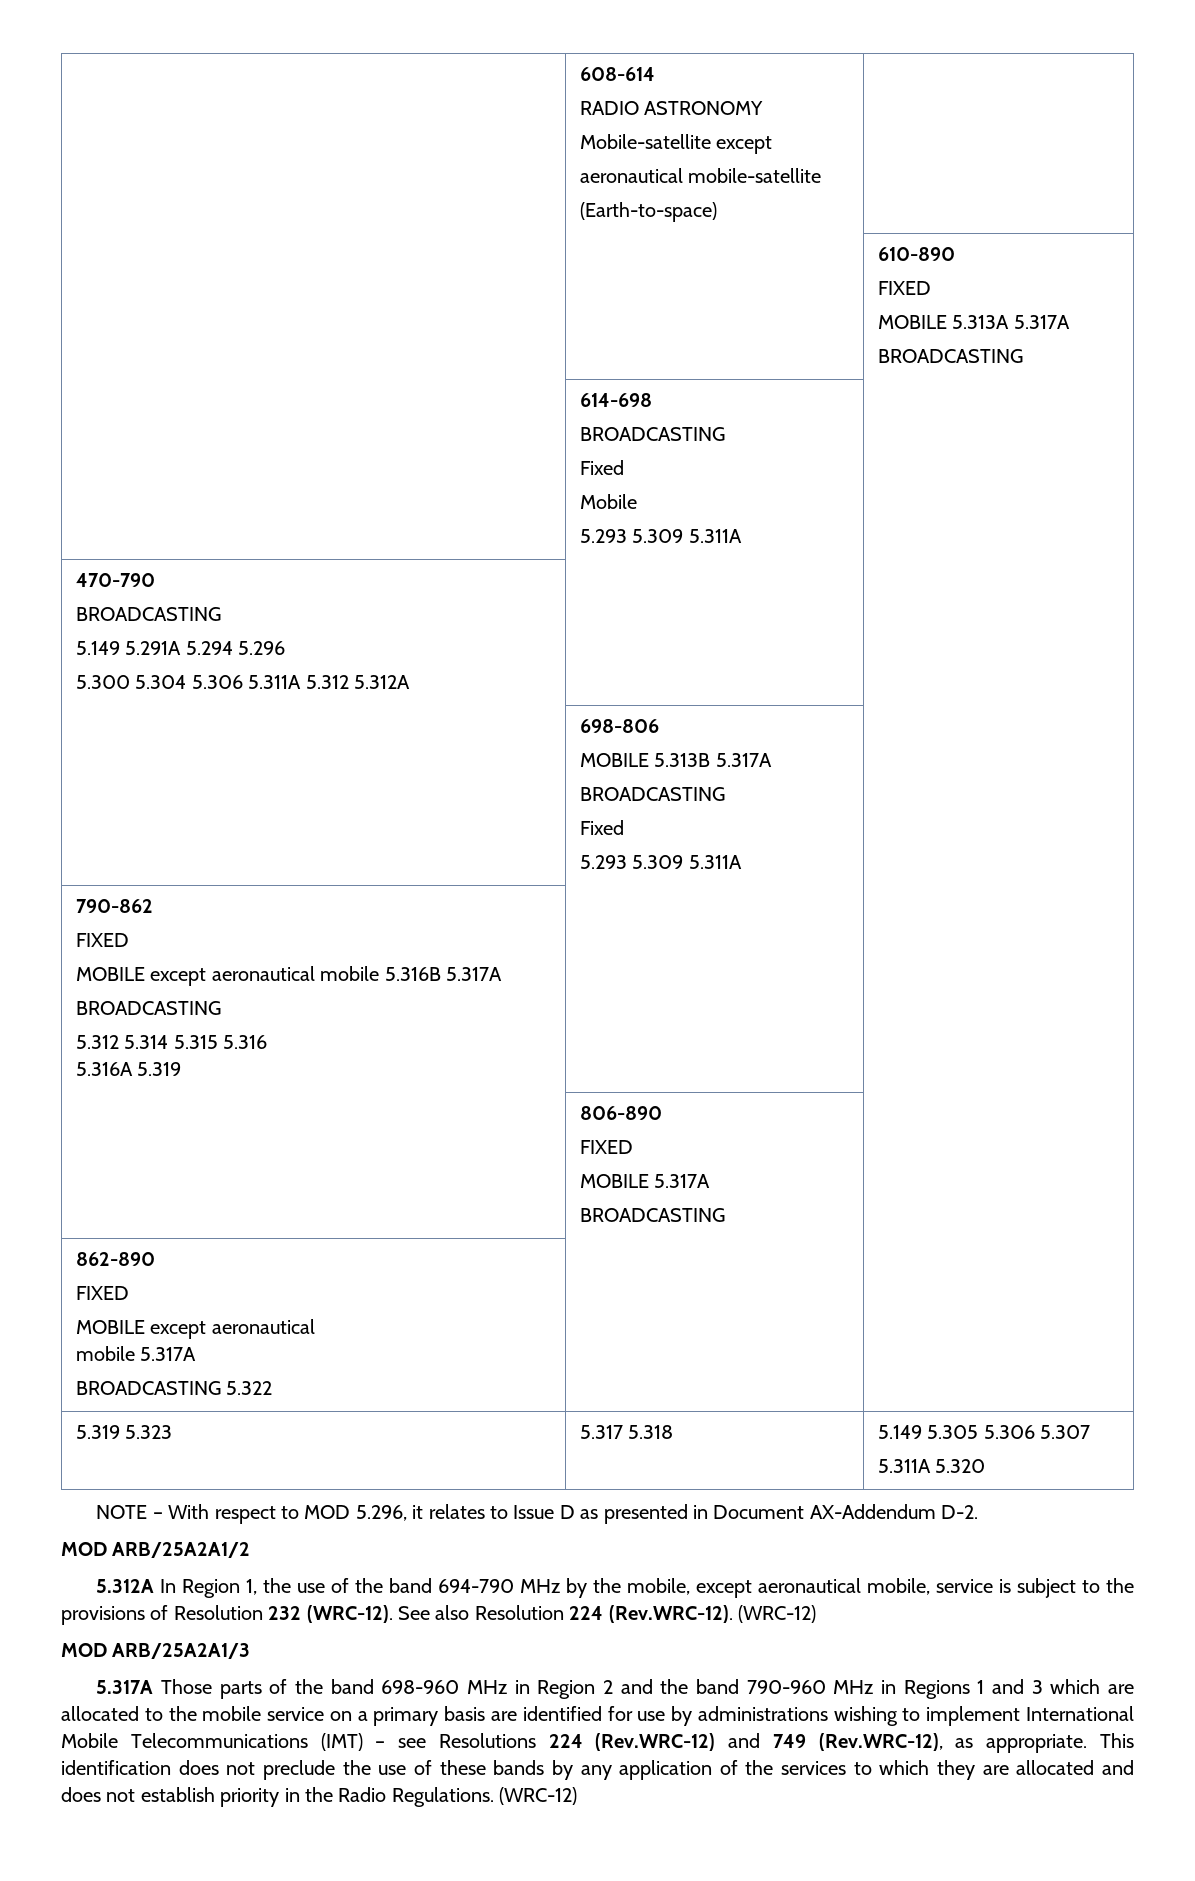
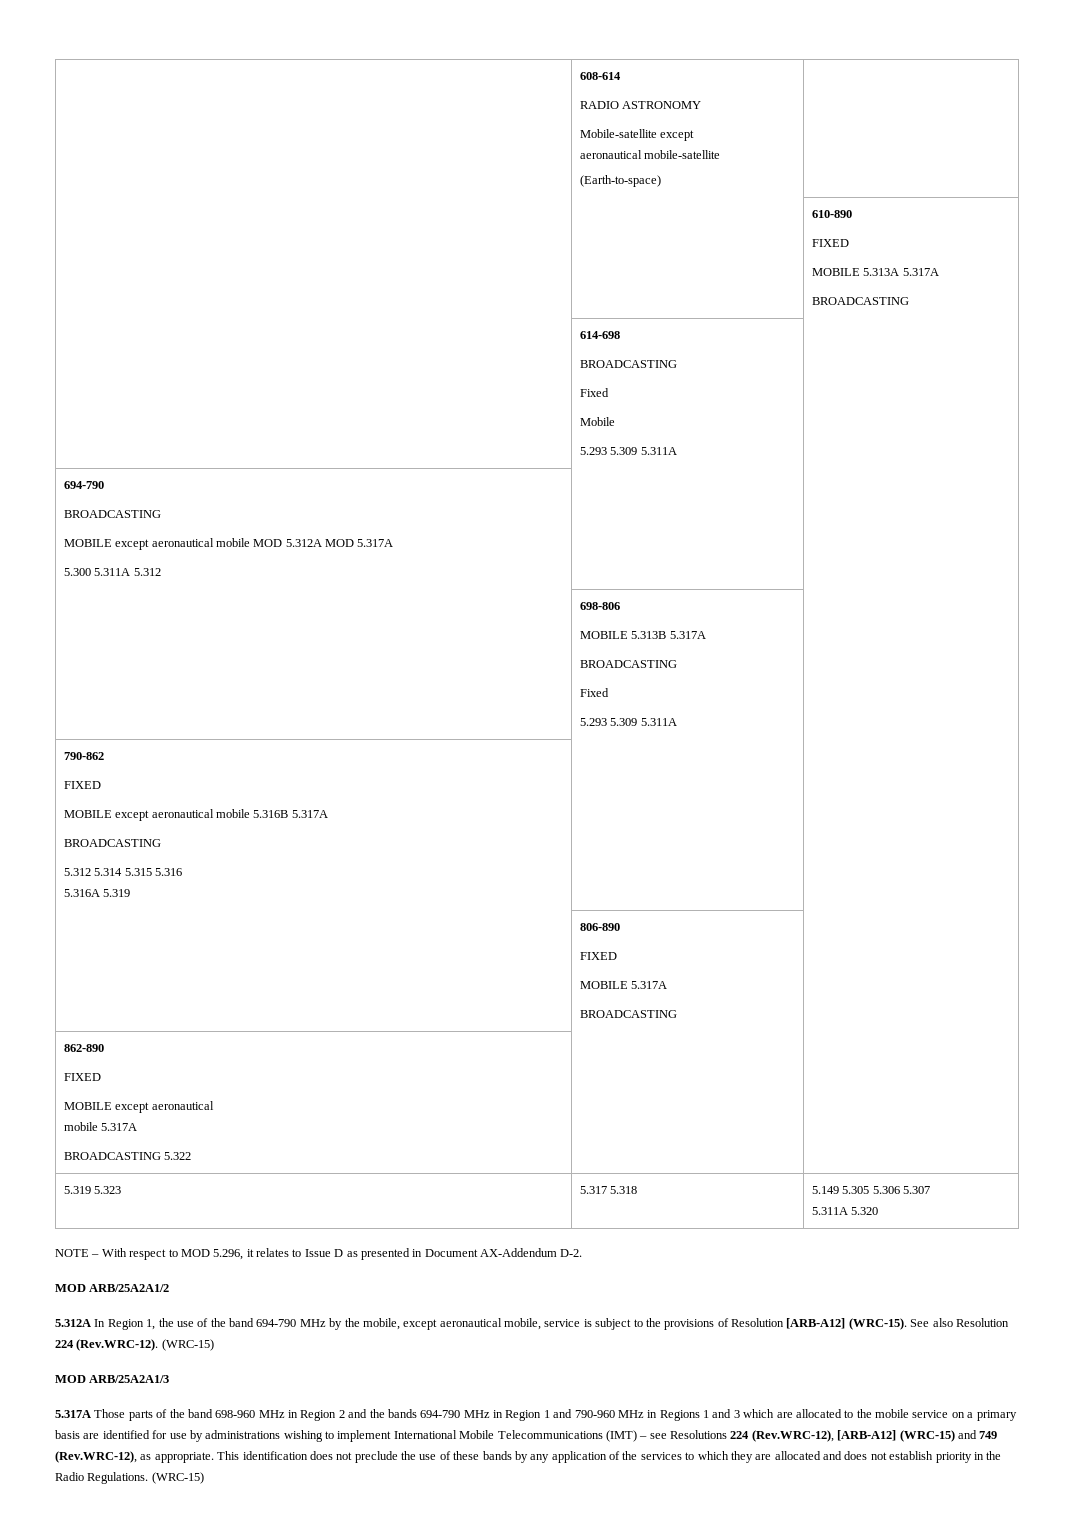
  | 614-698
  BROADCASTING
  Fixed
  Mobile
  5.293 5.309 5.311A |
- 470-790
+ 694-790
  BROADCASTING
- 5.149 5.291A 5.294 5.296
- 5.300 5.304 5.306 5.311A 5.312 5.312A | |
+ MOBILE except aeronautical mobile MOD 5.312A MOD 5.317A
+ 5.300 5.311A 5.312 | |
- 5.312A In Region 1, the use of the band 694-790 MHz by the mobile, except aeronautical mobile, service is subject to the provisions of Resolution 232 (WRC-12).
+ 5.312A In Region 1, the use of the band 694-790 MHz by the mobile, except aeronautical mobile, service is subject to the provisions of Resolution [ARB-A12] (WRC-15).
- See also Resolution 224 (Rev.WRC-12). (WRC-12)
+ See also Resolution 224 (Rev.WRC-12). (WRC-15)
- 5.317A Those parts of the band 698-960 MHz in Region 2 and the band 790-960 MHz in Regions 1 and 3 which are allocated to the mobile service on a primary basis are identified for use by administrations wishing to implement International Mobile Telecommunications (IMT) – see Resolutions 224 (Rev.WRC-12) and 749 (Rev.WRC-12), as appropriate.
+ 5.317A Those parts of the band 698-960 MHz in Region 2 and the bands 694-790 MHz in Region 1 and 790-960 MHz in Regions 1 and 3 which are allocated to the mobile service on a primary basis are identified for use by administrations wishing to implement International Mobile Telecommunications (IMT) – see Resolutions 224 (Rev.WRC-12), [ARB-A12] (WRC-15) and 749 (Rev.WRC-12), as appropriate.
- This identification does not preclude the use of these bands by any application of the services to which they are allocated and does not establish priority in the Radio Regulations. (WRC-12)
+ This identification does not preclude the use of these bands by any application of the services to which they are allocated and does not establish priority in the Radio Regulations. (WRC-15)

